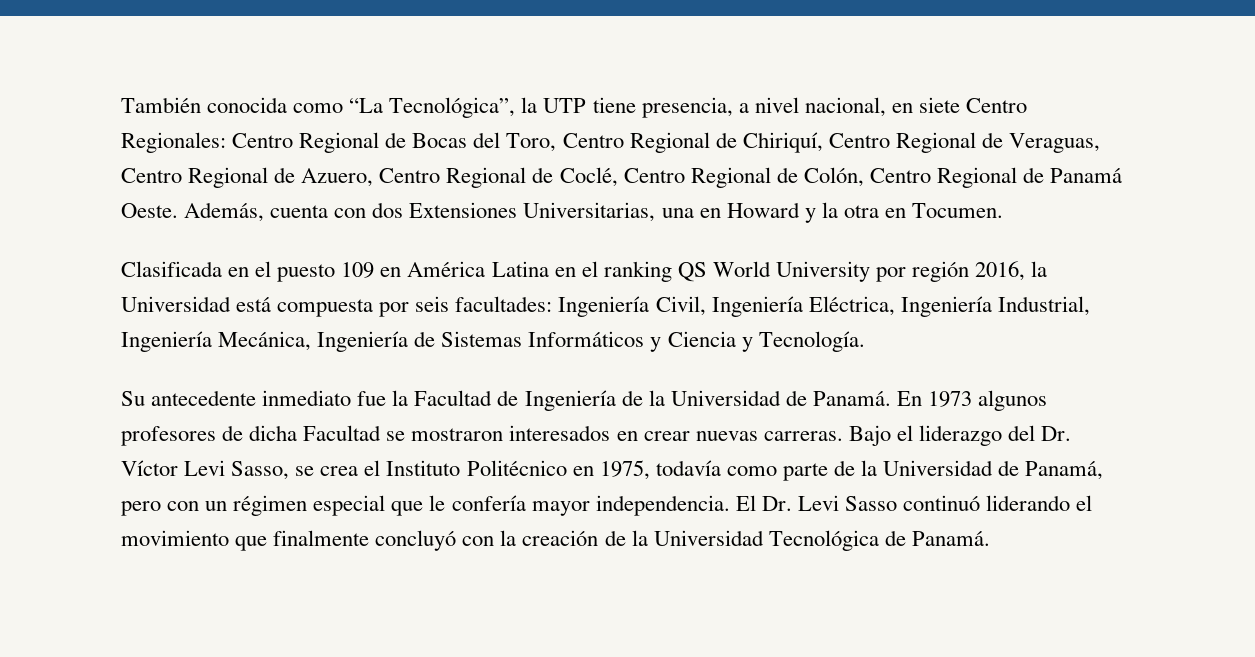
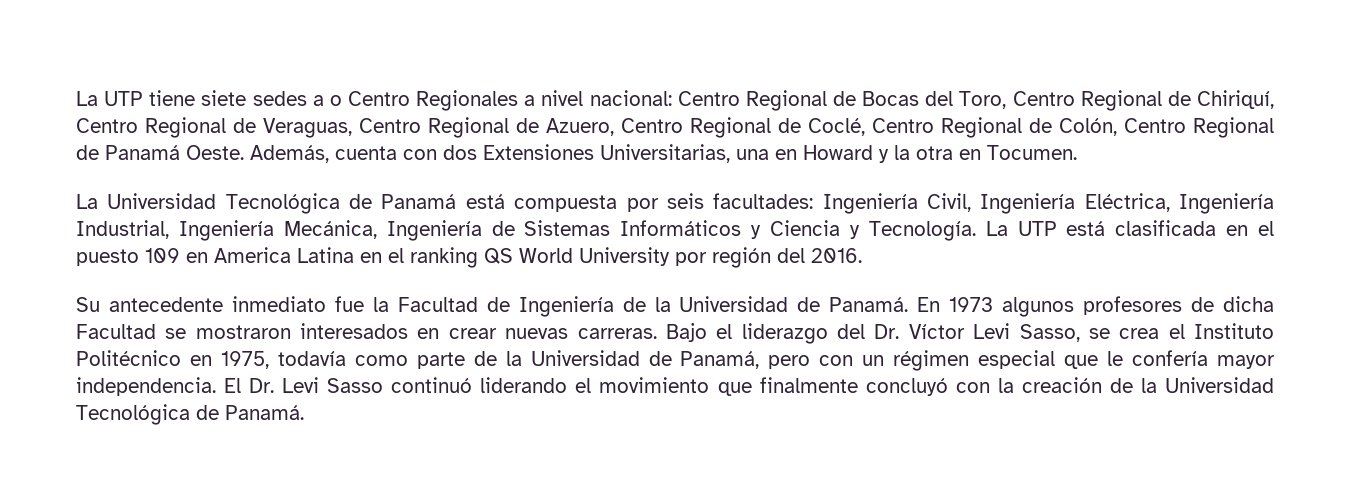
- También conocida como “La Tecnológica”, la UTP tiene presencia, a nivel nacional, en siete Centro Regionales: Centro Regional de Bocas del Toro, Centro Regional de Chiriquí, Centro Regional de Veraguas, Centro Regional de Azuero, Centro Regional de Coclé, Centro Regional de Colón, Centro Regional de Panamá Oeste.
+ La UTP tiene siete sedes a o Centro Regionales a nivel nacional: Centro Regional de Bocas del Toro, Centro Regional de Chiriquí, Centro Regional de Veraguas, Centro Regional de Azuero, Centro Regional de Coclé, Centro Regional de Colón, Centro Regional de Panamá Oeste.
- Clasificada en el puesto 109 en América Latina en el ranking QS World University por región 2016, la Universidad está compuesta por seis facultades: Ingeniería Civil, Ingeniería Eléctrica, Ingeniería Industrial, Ingeniería Mecánica, Ingeniería de Sistemas Informáticos y Ciencia y Tecnología.
+ La Universidad Tecnológica de Panamá está compuesta por seis facultades: Ingeniería Civil, Ingeniería Eléctrica, Ingeniería Industrial, Ingeniería Mecánica, Ingeniería de Sistemas Informáticos y Ciencia y Tecnología. La UTP está clasificada en el puesto 109 en America Latina en el ranking QS World University por región del 2016.

